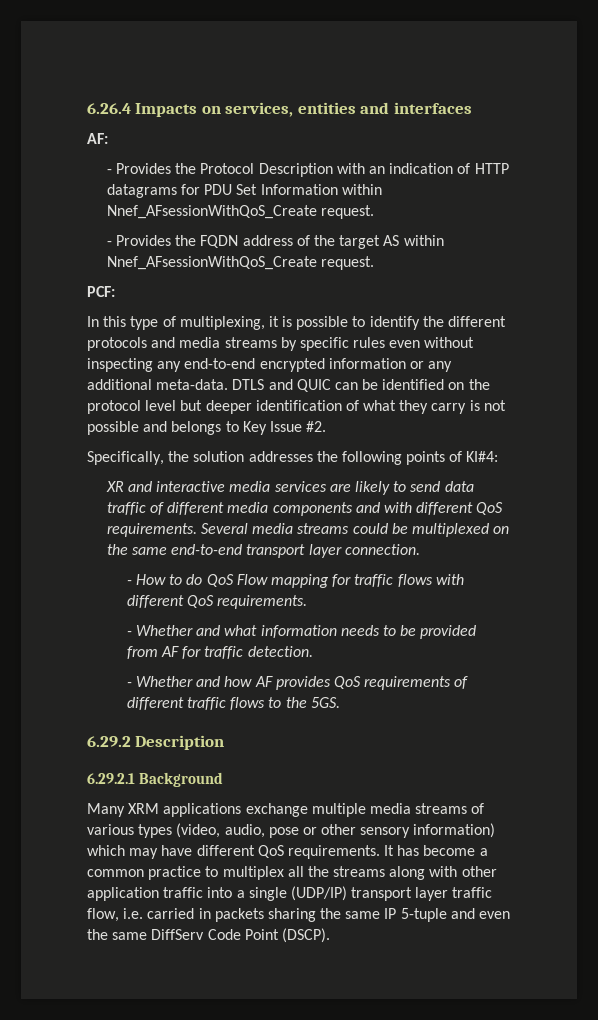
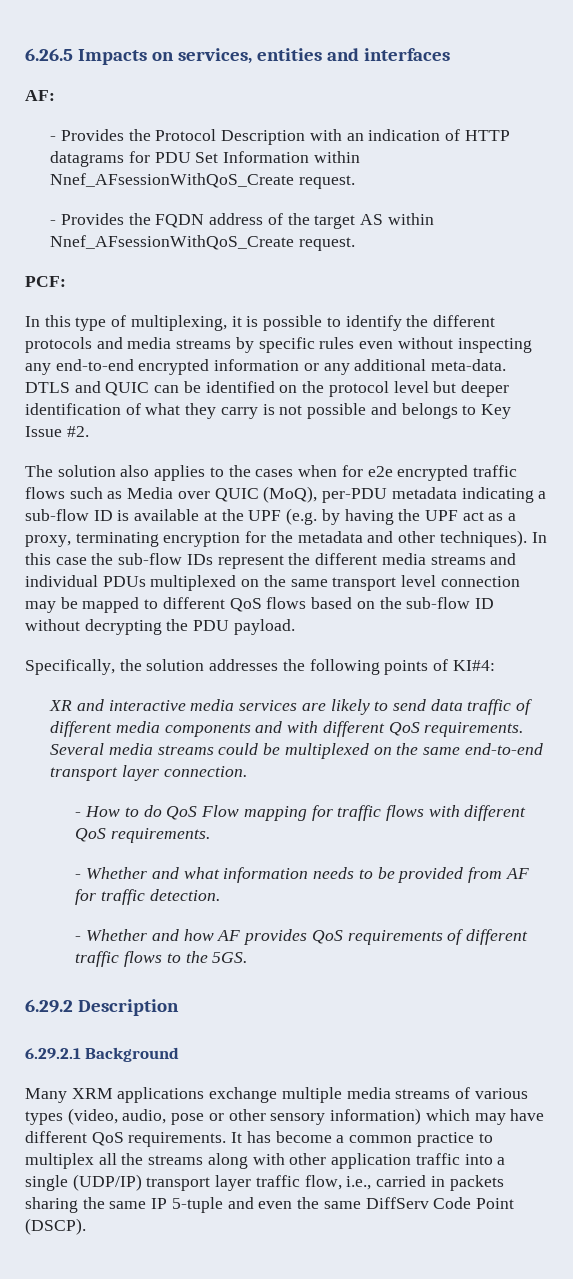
- 6.26.4 Impacts on services, entities and interfaces
+ 6.26.5 Impacts on services, entities and interfaces
+ The solution also applies to the cases when for e2e encrypted traffic flows such as Media over QUIC (MoQ), per-PDU metadata indicating a sub-flow ID is available at the UPF (e.g. by having the UPF act as a proxy, terminating encryption for the metadata and other techniques). In this case the sub-flow IDs represent the different media streams and individual PDUs multiplexed on the same transport level connection may be mapped to different QoS flows based on the sub-flow ID without decrypting the PDU payload.
- It has become a common practice to multiplex all the streams along with other application traffic into a single (UDP/IP) transport layer traffic flow, i.e. carried in packets sharing the same IP 5-tuple and even the same DiffServ Code Point (DSCP).
+ It has become a common practice to multiplex all the streams along with other application traffic into a single (UDP/IP) transport layer traffic flow, i.e., carried in packets sharing the same IP 5-tuple and even the same DiffServ Code Point (DSCP).

